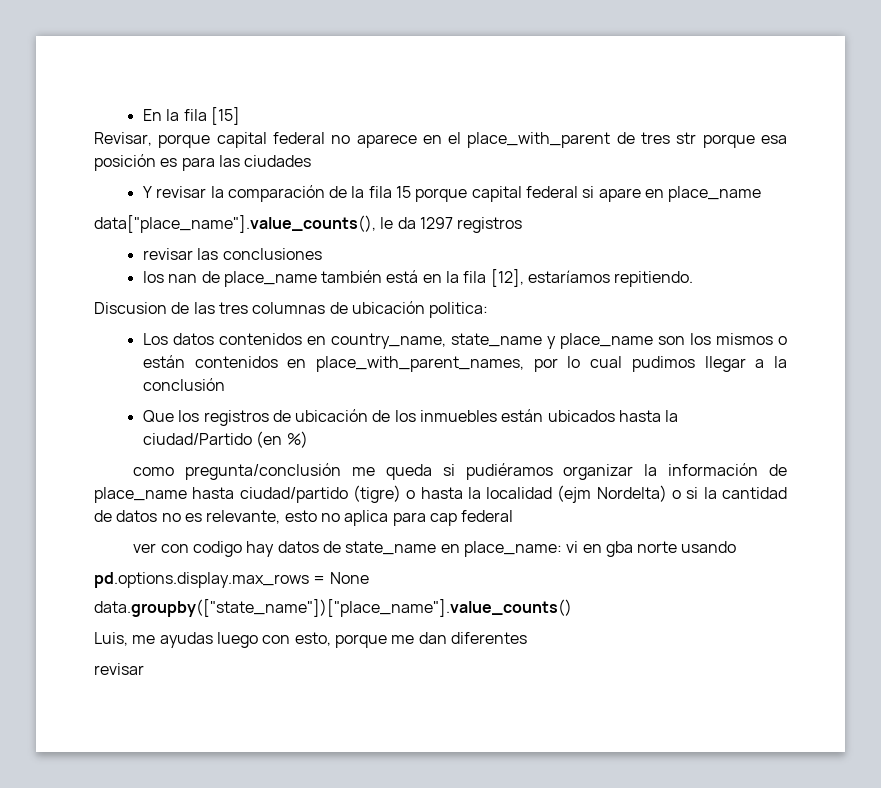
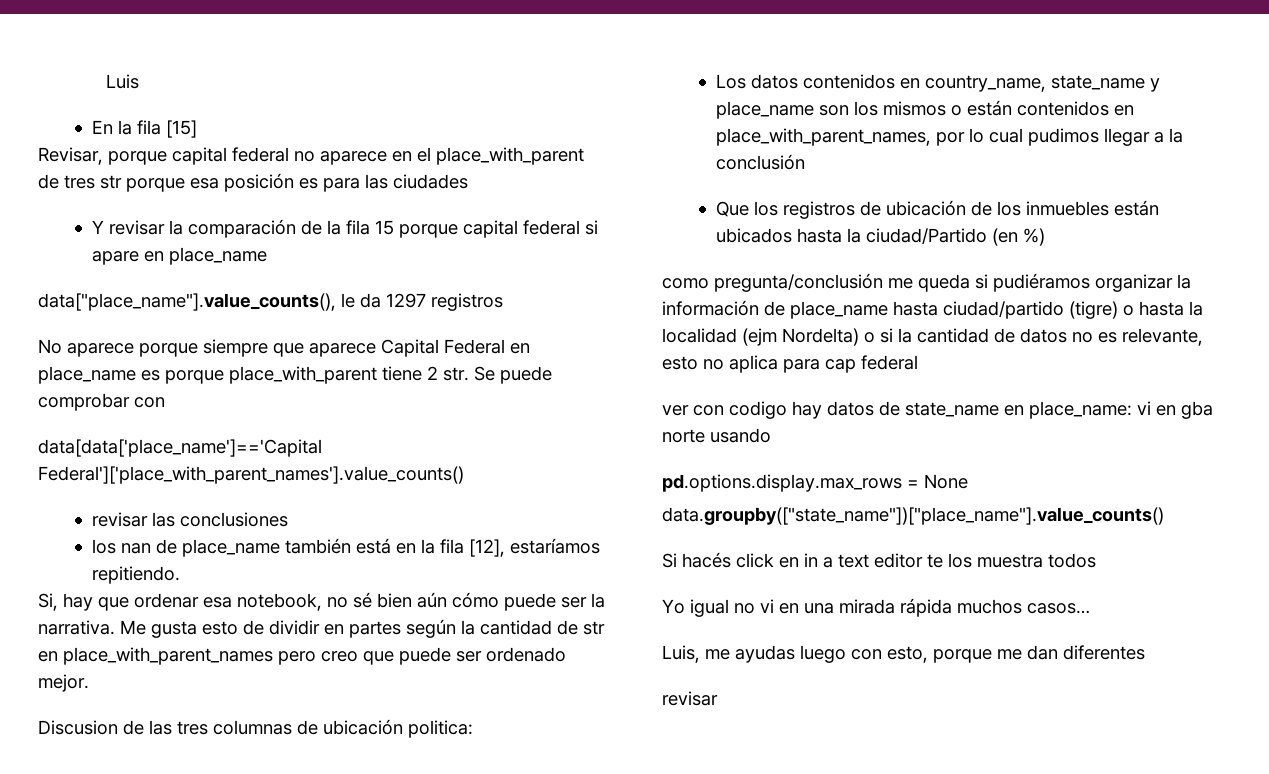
+ Luis
+ No aparece porque siempre que aparece Capital Federal en place_name es porque place_with_parent tiene 2 str. Se puede comprobar con
+ data[data['place_name']=='Capital Federal']['place_with_parent_names'].value_counts()
+ Si, hay que ordenar esa notebook, no sé bien aún cómo puede ser la narrativa. Me gusta esto de dividir en partes según la cantidad de str en place_with_parent_names pero creo que puede ser ordenado mejor.
+ Si hacés click en in a text editor te los muestra todos
+ Yo igual no vi en una mirada rápida muchos casos…

